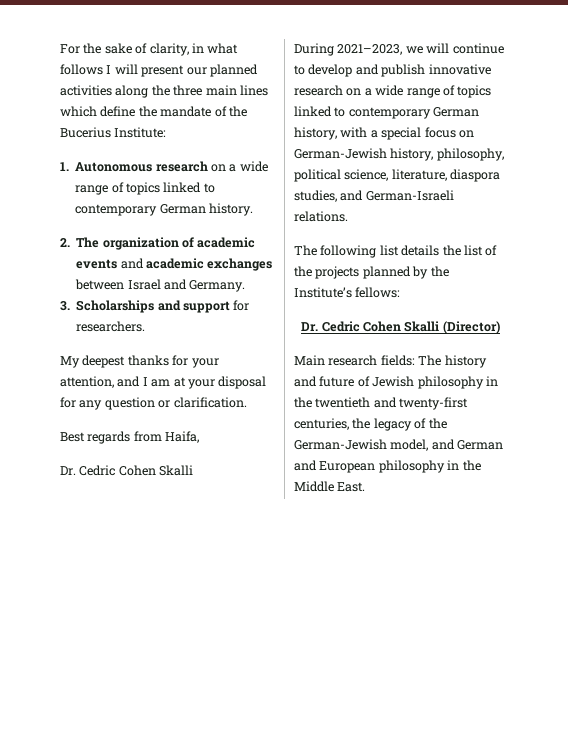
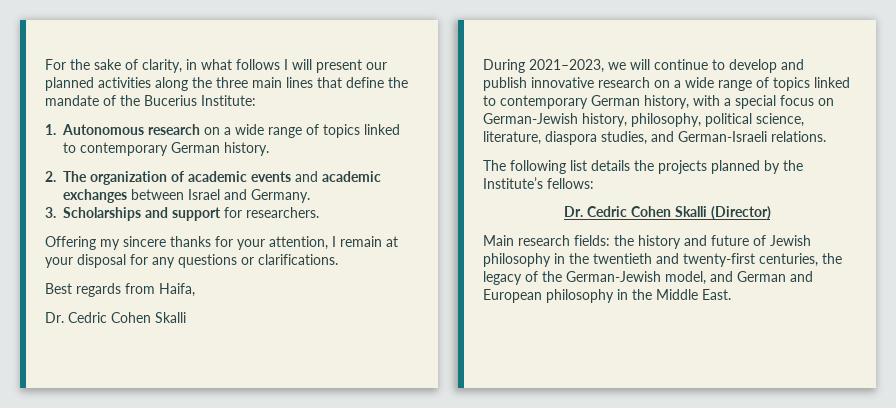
- For the sake of clarity, in what follows I will present our planned activities along the three main lines which define the mandate of the Bucerius Institute:
+ For the sake of clarity, in what follows I will present our planned activities along the three main lines that define the mandate of the Bucerius Institute:
- My deepest thanks for your attention, and I am at your disposal for any question or clarification.
+ Offering my sincere thanks for your attention, I remain at your disposal for any questions or clarifications.
- The following list details the list of the projects planned by the Institute’s fellows:
+ The following list details the projects planned by the Institute’s fellows:
- Main research fields: The history and future of Jewish philosophy in the twentieth and twenty-first centuries, the legacy of the German-Jewish model, and German and European philosophy in the Middle East.
+ Main research fields: the history and future of Jewish philosophy in the twentieth and twenty-first centuries, the legacy of the German-Jewish model, and German and European philosophy in the Middle East.

